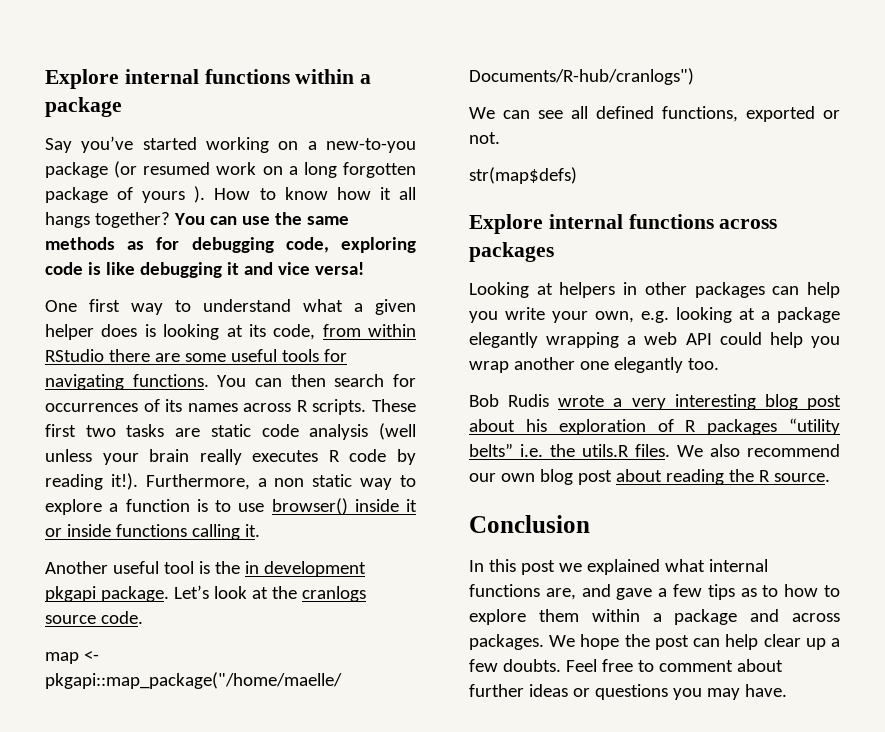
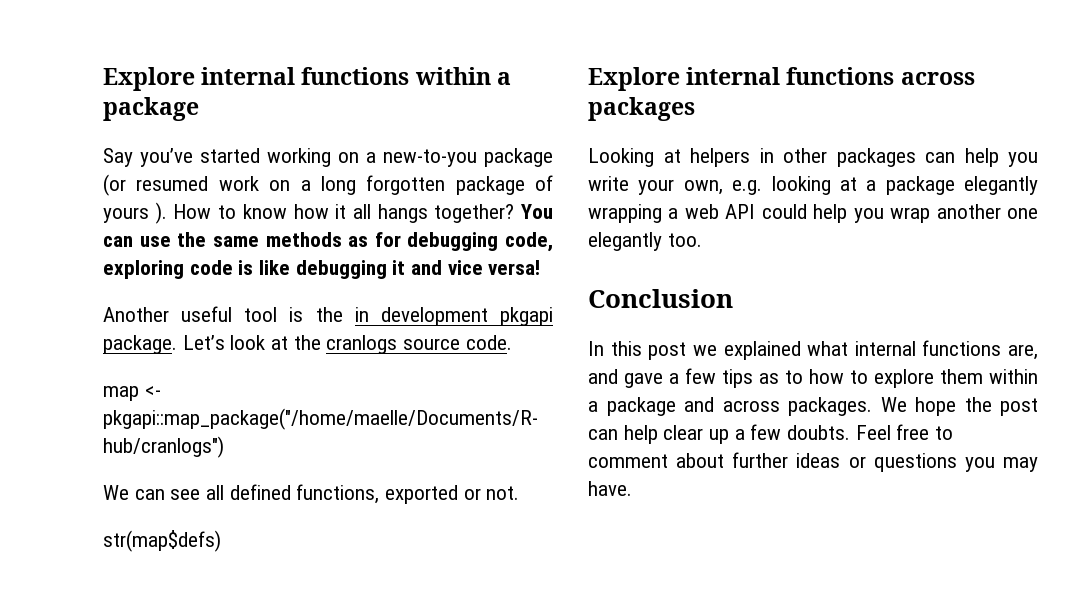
- One first way to understand what a given helper does is looking at its code, from within RStudio there are some useful tools for navigating functions. You can then search for occurrences of its names across R scripts. These first two tasks are static code analysis (well unless your brain really executes R code by reading it!). Furthermore, a non static way to explore a function is to use browser() inside it or inside functions calling it.
- Bob Rudis wrote a very interesting blog post about his exploration of R packages “utility belts” i.e. the utils.R files. We also recommend our own blog post about reading the R source.

